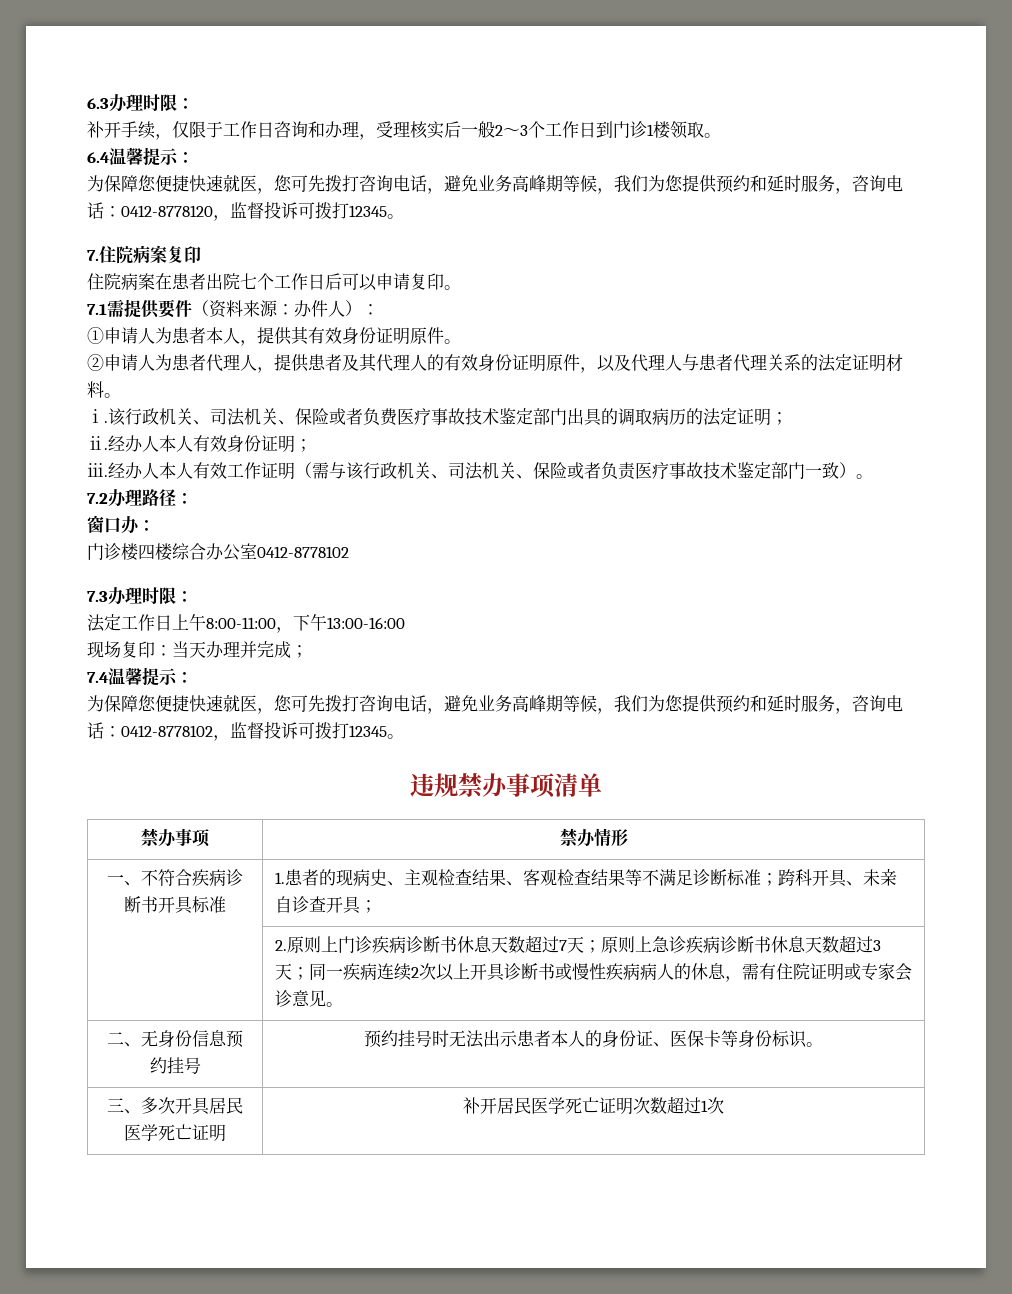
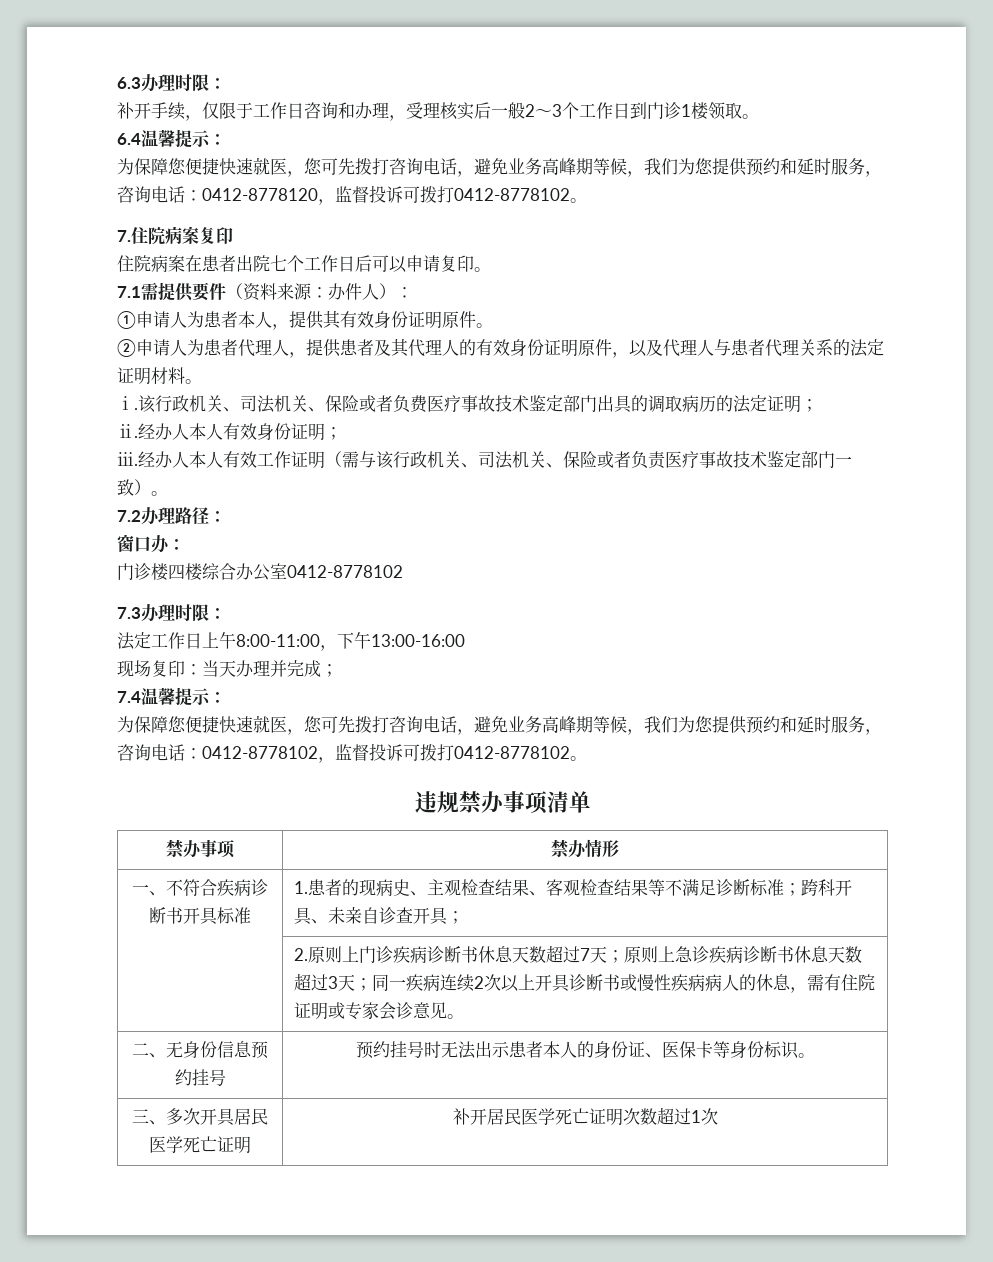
- 为保障您便捷快速就医，您可先拨打咨询电话，避免业务高峰期等候，我们为您提供预约和延时服务，咨询电话：0412-8778120，监督投诉可拨打12345。
+ 为保障您便捷快速就医，您可先拨打咨询电话，避免业务高峰期等候，我们为您提供预约和延时服务，咨询电话：0412-8778120，监督投诉可拨打0412-8778102。
- 为保障您便捷快速就医，您可先拨打咨询电话，避免业务高峰期等候，我们为您提供预约和延时服务，咨询电话：0412-8778102，监督投诉可拨打12345。
+ 为保障您便捷快速就医，您可先拨打咨询电话，避免业务高峰期等候，我们为您提供预约和延时服务，咨询电话：0412-8778102，监督投诉可拨打0412-8778102。

